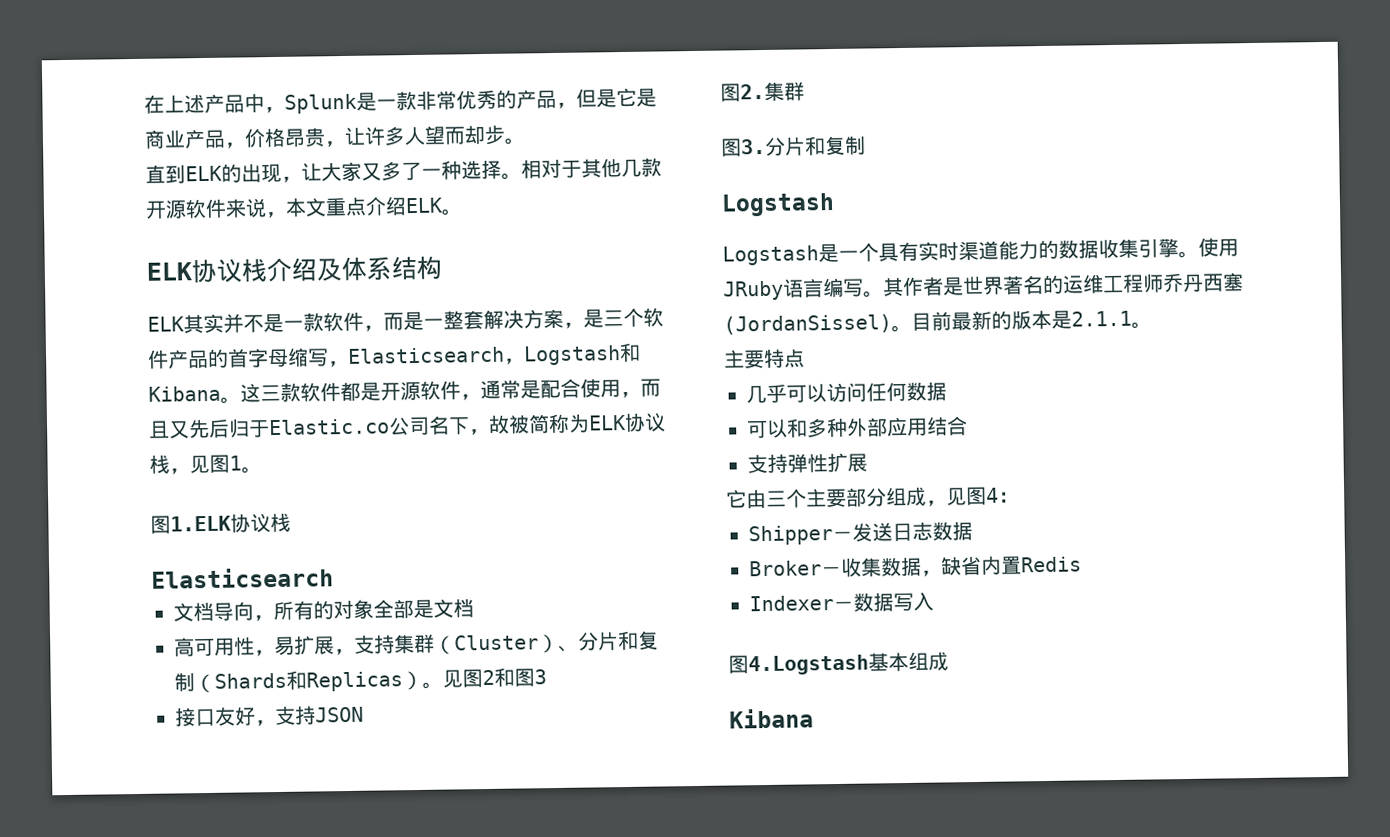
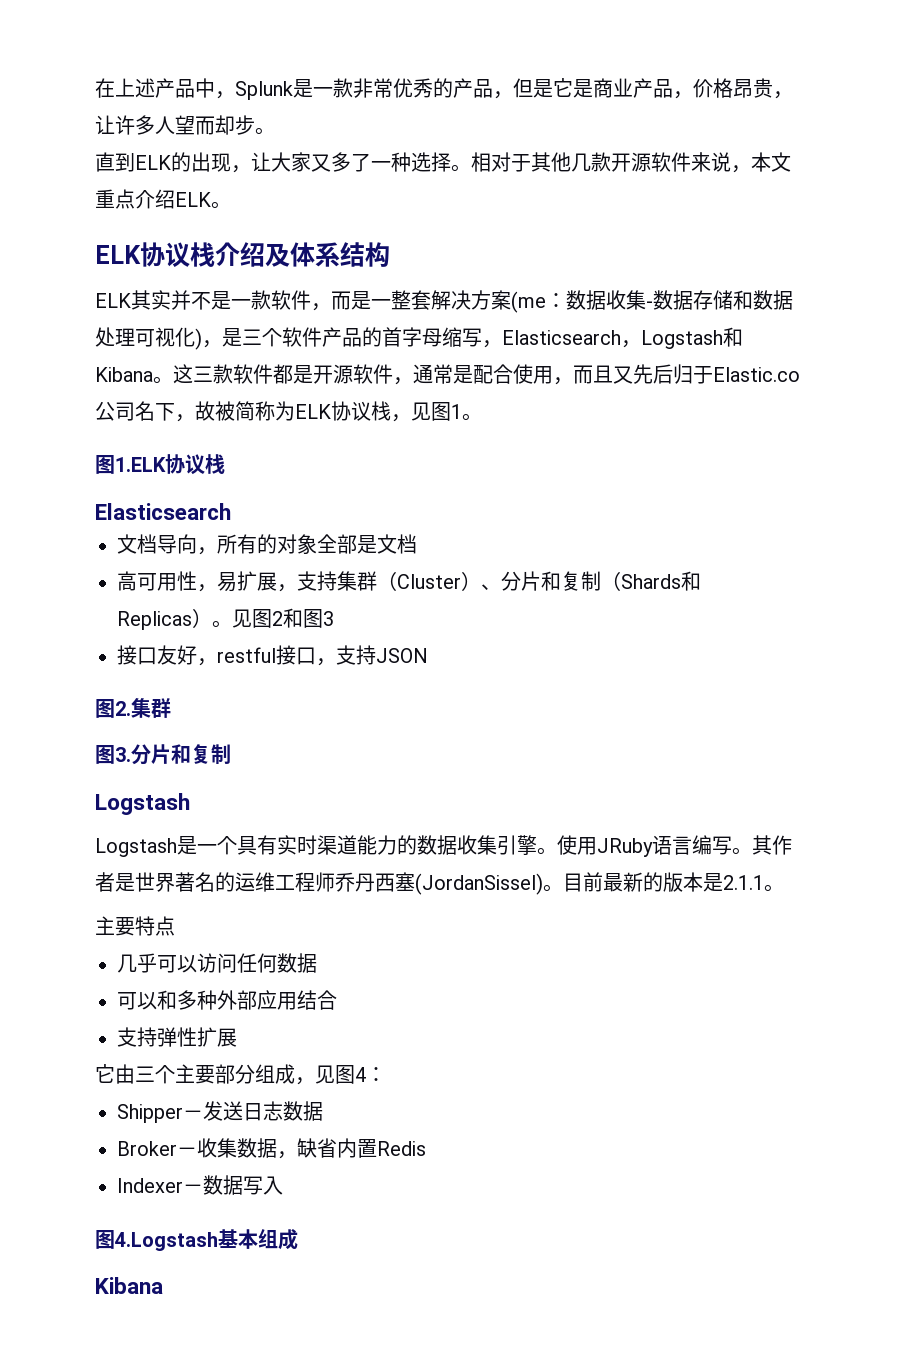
- ELK其实并不是一款软件，而是一整套解决方案，是三个软件产品的首字母缩写，Elasticsearch，Logstash和Kibana。
+ ELK其实并不是一款软件，而是一整套解决方案(me：数据收集-数据存储和数据处理可视化)，是三个软件产品的首字母缩写，Elasticsearch，Logstash和Kibana。
- 接口友好，支持JSON
+ 接口友好，restful接口，支持JSON

